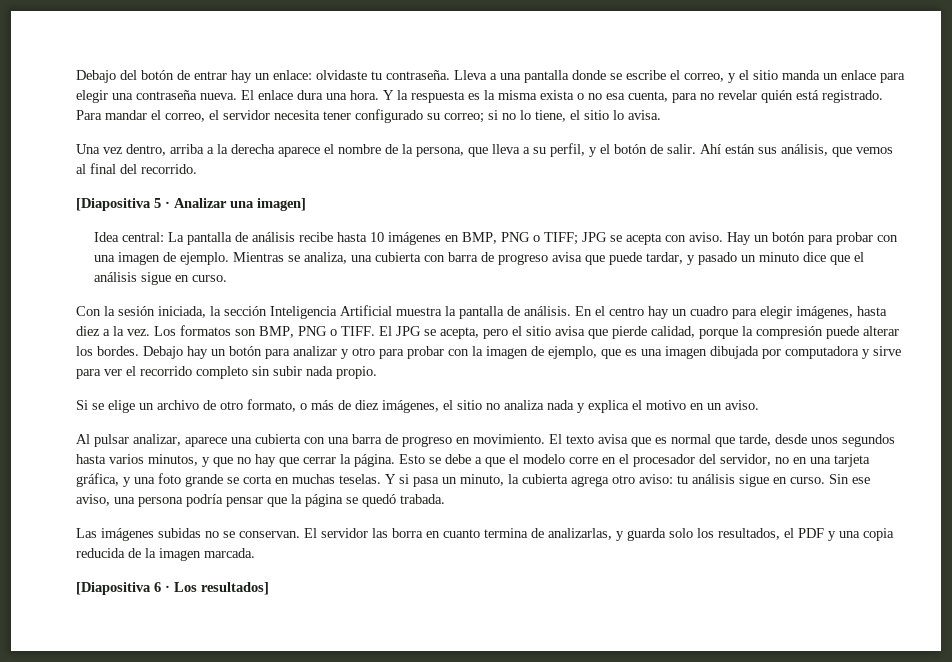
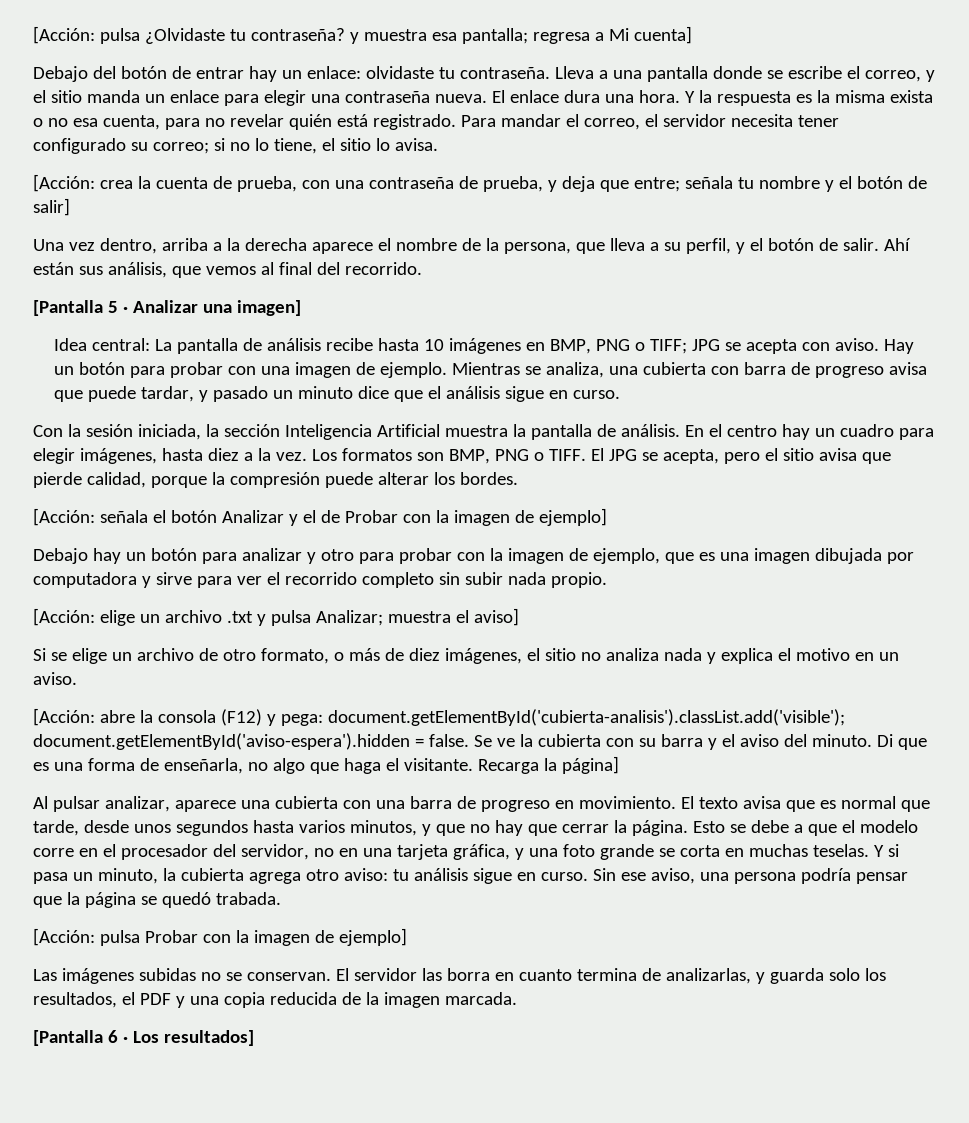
+ [Acción: pulsa ¿Olvidaste tu contraseña? y muestra esa pantalla; regresa a Mi cuenta]
+ [Acción: crea la cuenta de prueba, con una contraseña de prueba, y deja que entre; señala tu nombre y el botón de salir]
- [Diapositiva 5 · Analizar una imagen]
+ [Pantalla 5 · Analizar una imagen]
- El JPG se acepta, pero el sitio avisa que pierde calidad, porque la compresión puede alterar los bordes. Debajo hay un botón para analizar y otro para probar con la imagen de ejemplo, que es una imagen dibujada por computadora y sirve para ver el recorrido completo sin subir nada propio.
+ El JPG se acepta, pero el sitio avisa que pierde calidad, porque la compresión puede alterar los bordes.
+ [Acción: señala el botón Analizar y el de Probar con la imagen de ejemplo]
+ Debajo hay un botón para analizar y otro para probar con la imagen de ejemplo, que es una imagen dibujada por computadora y sirve para ver el recorrido completo sin subir nada propio.
+ [Acción: elige un archivo .txt y pulsa Analizar; muestra el aviso]
+ [Acción: abre la consola (F12) y pega: document.getElementById('cubierta-analisis').classList.add('visible'); document.getElementById('aviso-espera').hidden = false. Se ve la cubierta con su barra y el aviso del minuto. Di que es una forma de enseñarla, no algo que haga el visitante. Recarga la página]
+ [Acción: pulsa Probar con la imagen de ejemplo]
- [Diapositiva 6 · Los resultados]
+ [Pantalla 6 · Los resultados]

